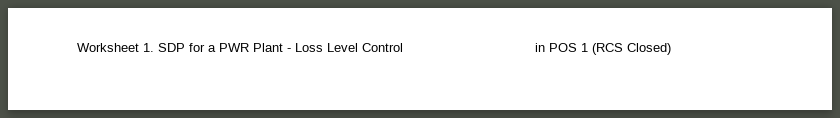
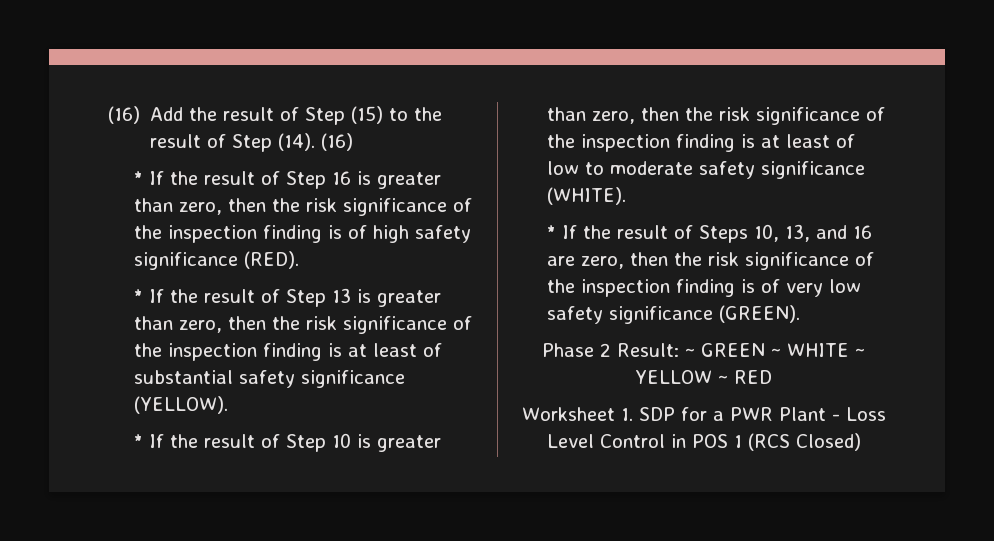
+ (16) Add the result of Step (15) to the result of Step (14). (16)
+ * If the result of Step 16 is greater than zero, then the risk significance of the inspection finding is of high safety significance (RED).
+ * If the result of Step 13 is greater than zero, then the risk significance of the inspection finding is at least of substantial safety significance (YELLOW).
+ * If the result of Step 10 is greater than zero, then the risk significance of the inspection finding is at least of low to moderate safety significance (WHITE).
+ * If the result of Steps 10, 13, and 16 are zero, then the risk significance of the inspection finding is of very low safety significance (GREEN).
+ Phase 2 Result: ~ GREEN ~ WHITE ~ YELLOW ~ RED

